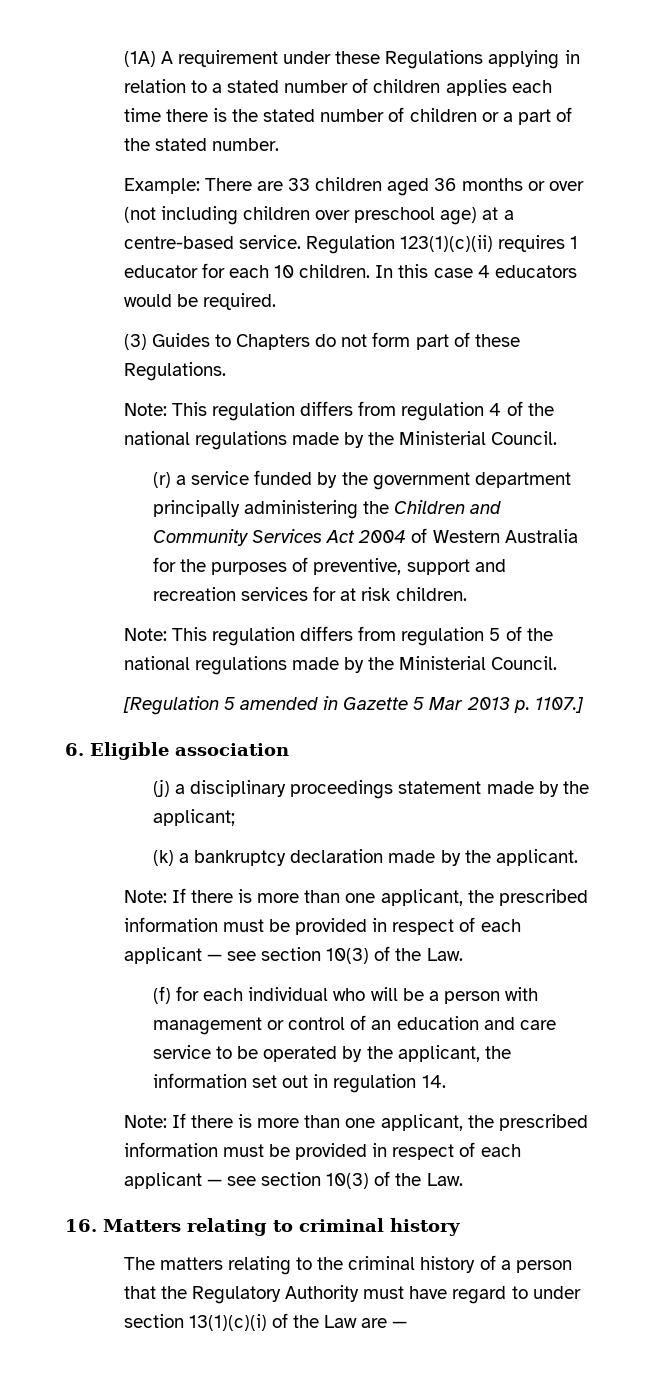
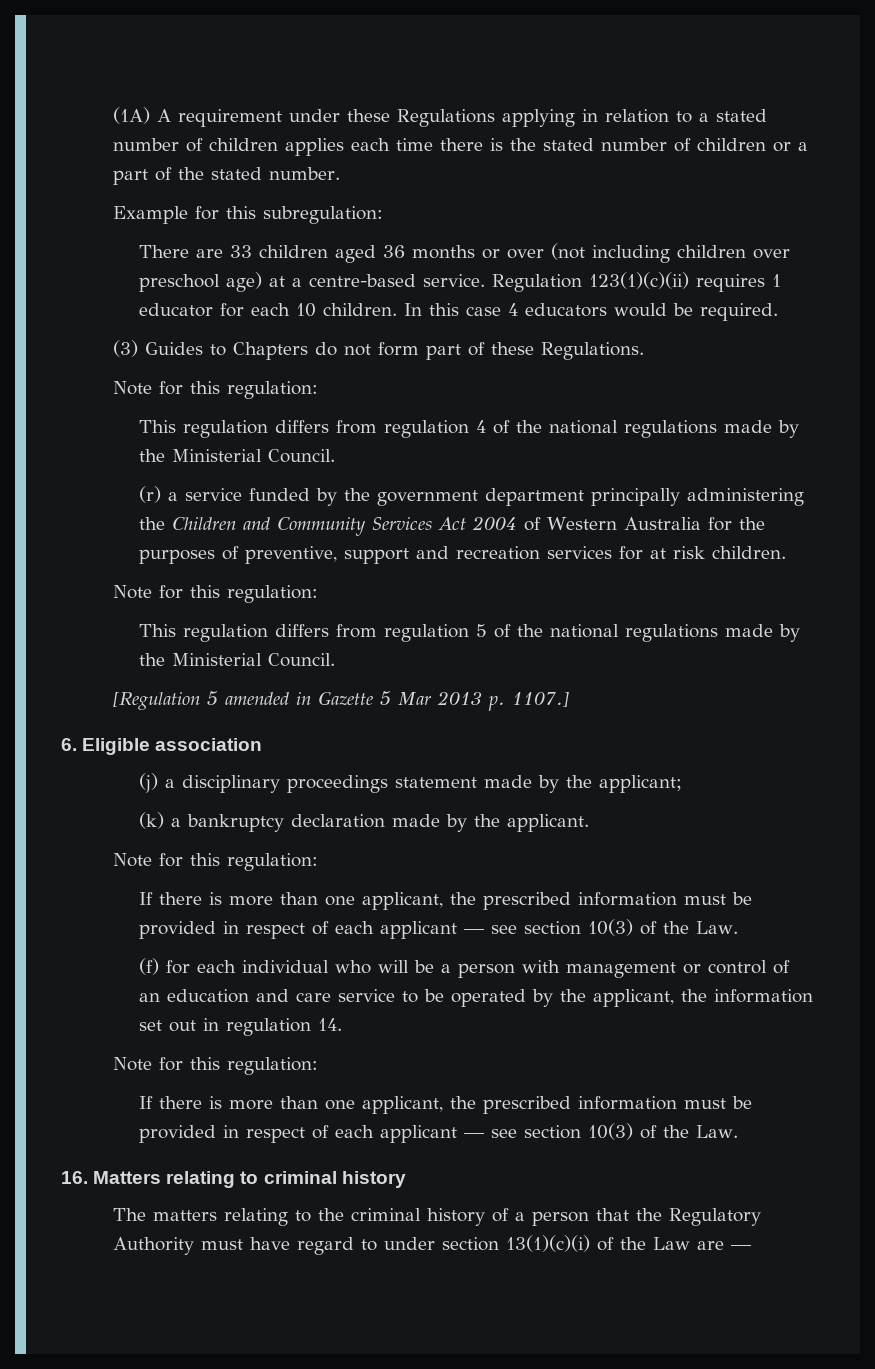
- Example: There are 33 children aged 36 months or over (not including children over preschool age) at a centre-based service.
+ Example for this subregulation:
+ There are 33 children aged 36 months or over (not including children over preschool age) at a centre-based service.
  (3) Guides to Chapters do not form part of these Regulations.
- Note: This regulation differs from regulation 4 of the national regulations made by the Ministerial Council.
+ Note for this regulation:
+ This regulation differs from regulation 4 of the national regulations made by the Ministerial Council.
  (r) a service funded by the government department principally administering the Children and Community Services Act 2004 of Western Australia for the purposes of preventive, support and recreation services for at risk children.
- Note: This regulation differs from regulation 5 of the national regulations made by the Ministerial Council.
+ Note for this regulation:
+ This regulation differs from regulation 5 of the national regulations made by the Ministerial Council.
  (k) a bankruptcy declaration made by the applicant.
- Note: If there is more than one applicant, the prescribed information must be provided in respect of each applicant — see section 10(3) of the Law.
+ Note for this regulation:
+ If there is more than one applicant, the prescribed information must be provided in respect of each applicant — see section 10(3) of the Law.
  (f) for each individual who will be a person with management or control of an education and care service to be operated by the applicant, the information set out in regulation 14.
- Note: If there is more than one applicant, the prescribed information must be provided in respect of each applicant — see section 10(3) of the Law.
+ Note for this regulation:
+ If there is more than one applicant, the prescribed information must be provided in respect of each applicant — see section 10(3) of the Law.

